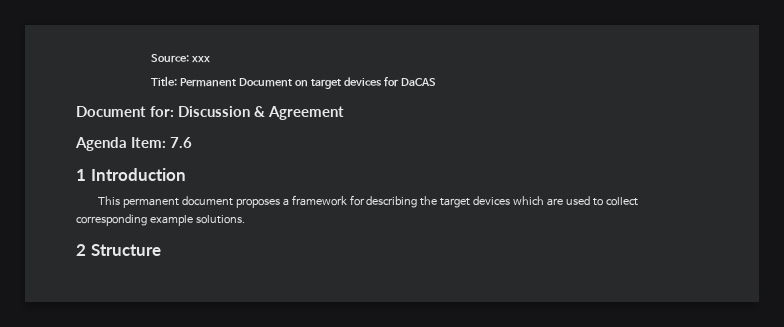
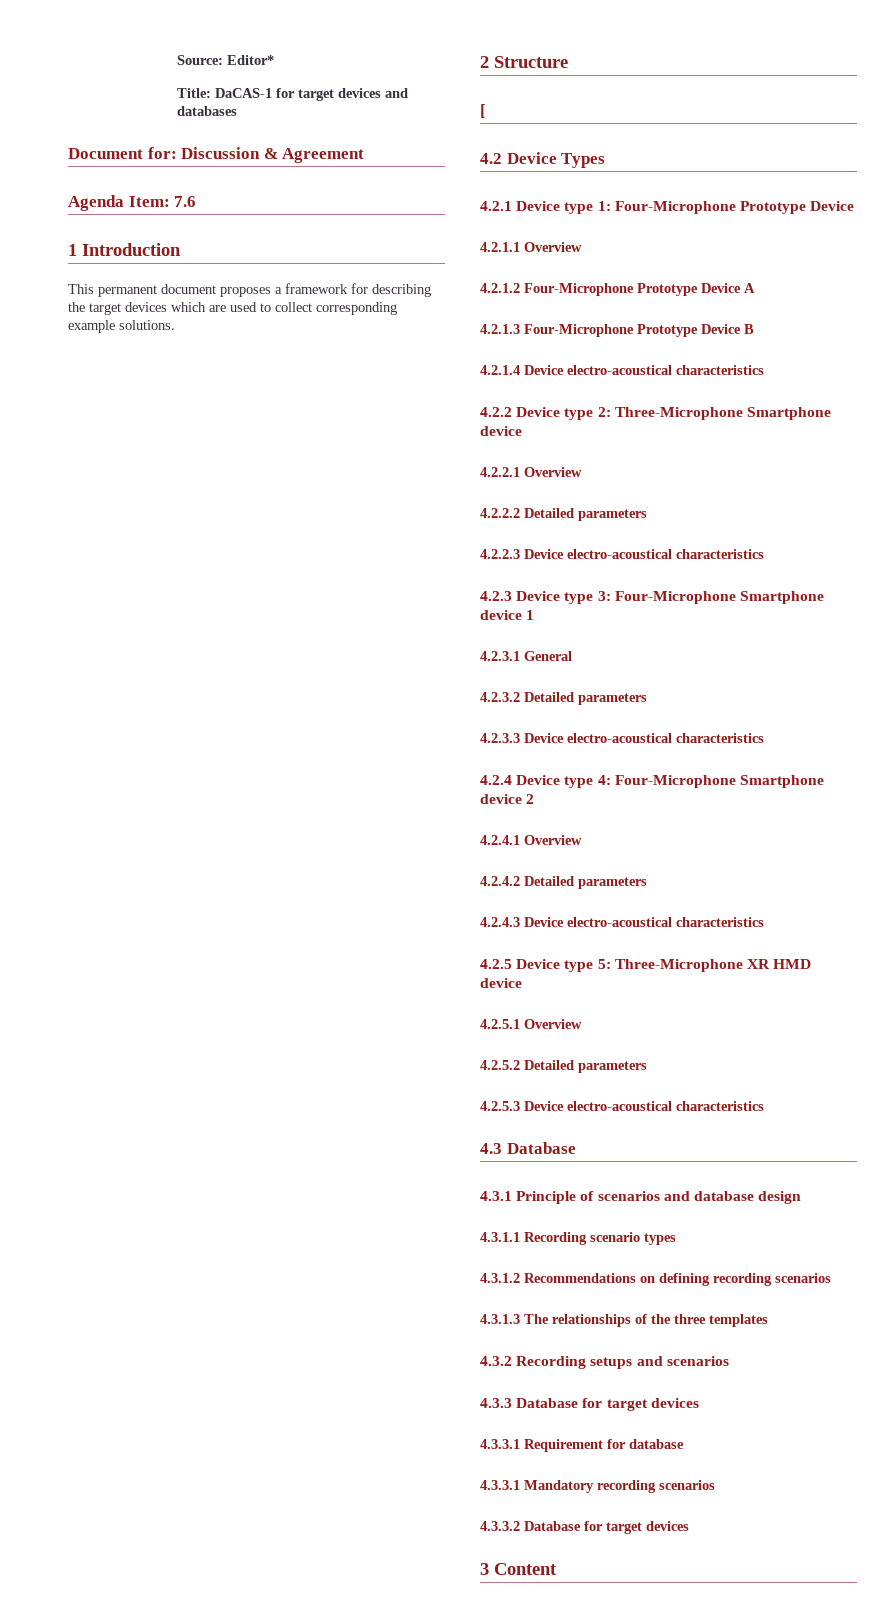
- Source: xxx
+ Source: Editor*
- Title: Permanent Document on target devices for DaCAS
+ Title: DaCAS-1 for target devices and databases
+ [
+ 4.2 Device Types
+ 4.2.1 Device type 1: Four-Microphone Prototype Device
+ 4.2.1.1 Overview
+ 4.2.1.2 Four-Microphone Prototype Device A
+ 4.2.1.3 Four-Microphone Prototype Device B
+ 4.2.1.4 Device electro-acoustical characteristics
+ 4.2.2 Device type 2: Three-Microphone Smartphone device
+ 4.2.2.1 Overview
+ 4.2.2.2 Detailed parameters
+ 4.2.2.3 Device electro-acoustical characteristics
+ 4.2.3 Device type 3: Four-Microphone Smartphone device 1
+ 4.2.3.1 General
+ 4.2.3.2 Detailed parameters
+ 4.2.3.3 Device electro-acoustical characteristics
+ 4.2.4 Device type 4: Four-Microphone Smartphone device 2
+ 4.2.4.1 Overview
+ 4.2.4.2 Detailed parameters
+ 4.2.4.3 Device electro-acoustical characteristics
+ 4.2.5 Device type 5: Three-Microphone XR HMD device
+ 4.2.5.1 Overview
+ 4.2.5.2 Detailed parameters
+ 4.2.5.3 Device electro-acoustical characteristics
+ 4.3 Database
+ 4.3.1 Principle of scenarios and database design
+ 4.3.1.1 Recording scenario types
+ 4.3.1.2 Recommendations on defining recording scenarios
+ 4.3.1.3 The relationships of the three templates
+ 4.3.2 Recording setups and scenarios
+ 4.3.3 Database for target devices
+ 4.3.3.1 Requirement for database
+ 4.3.3.1 Mandatory recording scenarios
+ 4.3.3.2 Database for target devices
+ 3 Content

